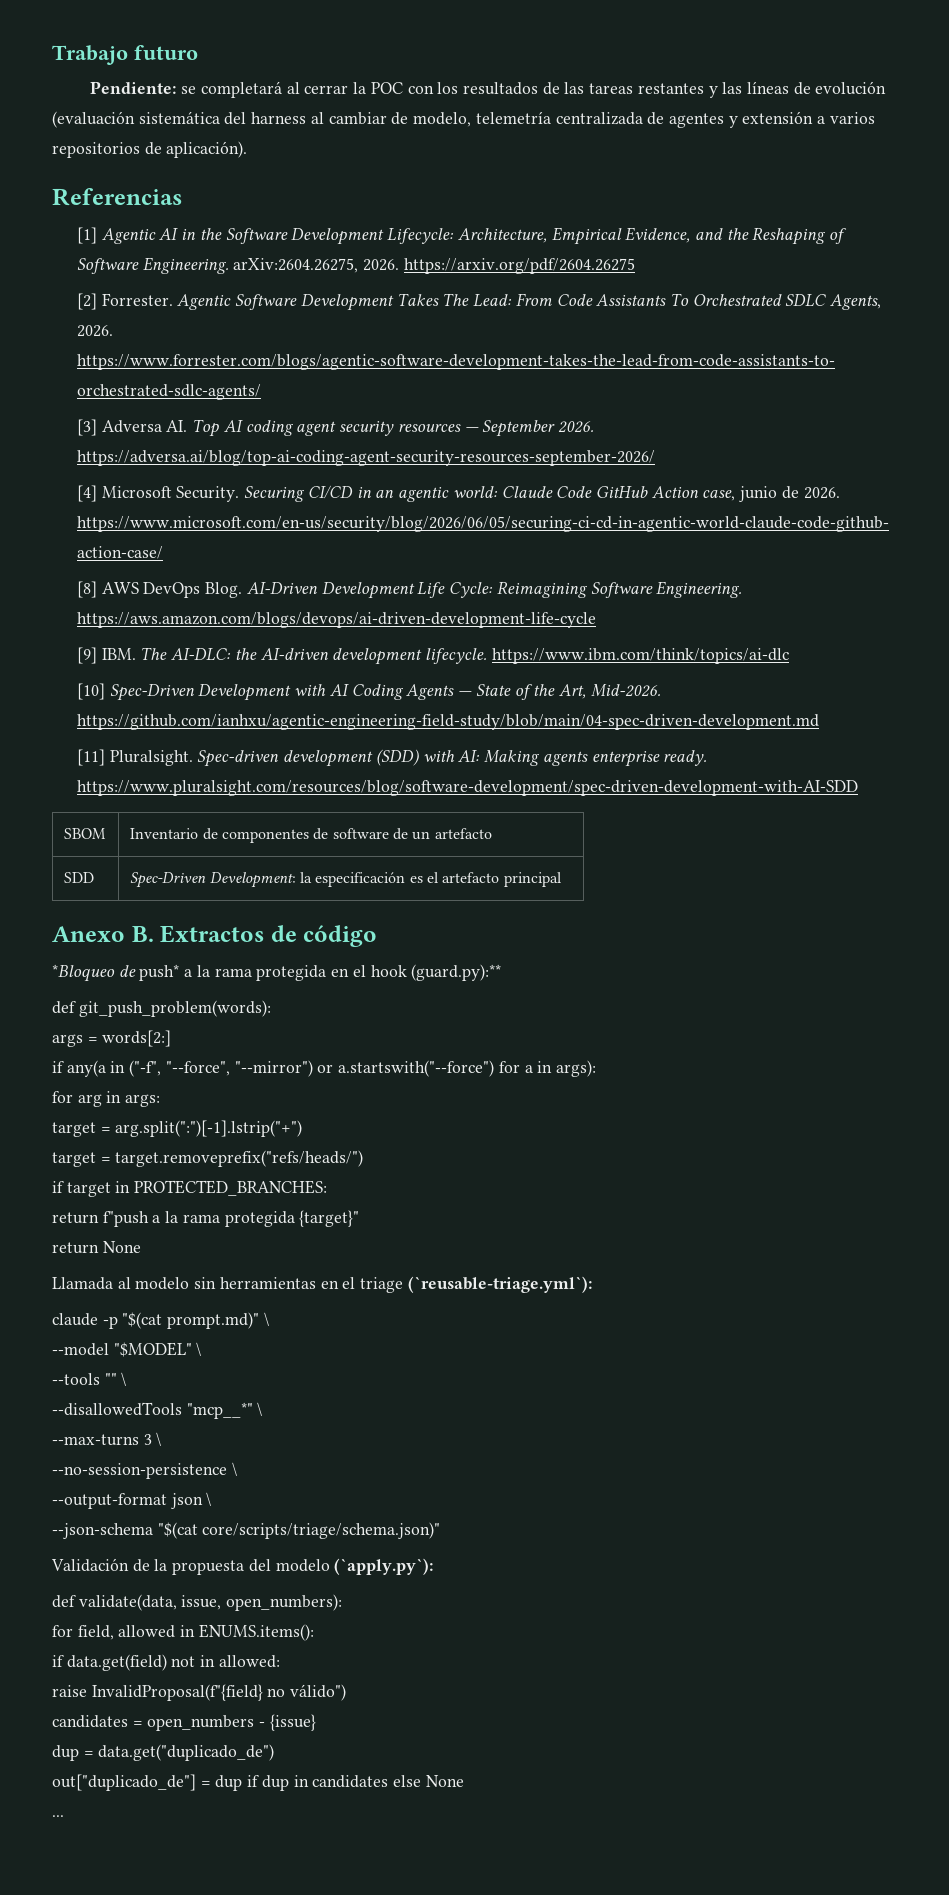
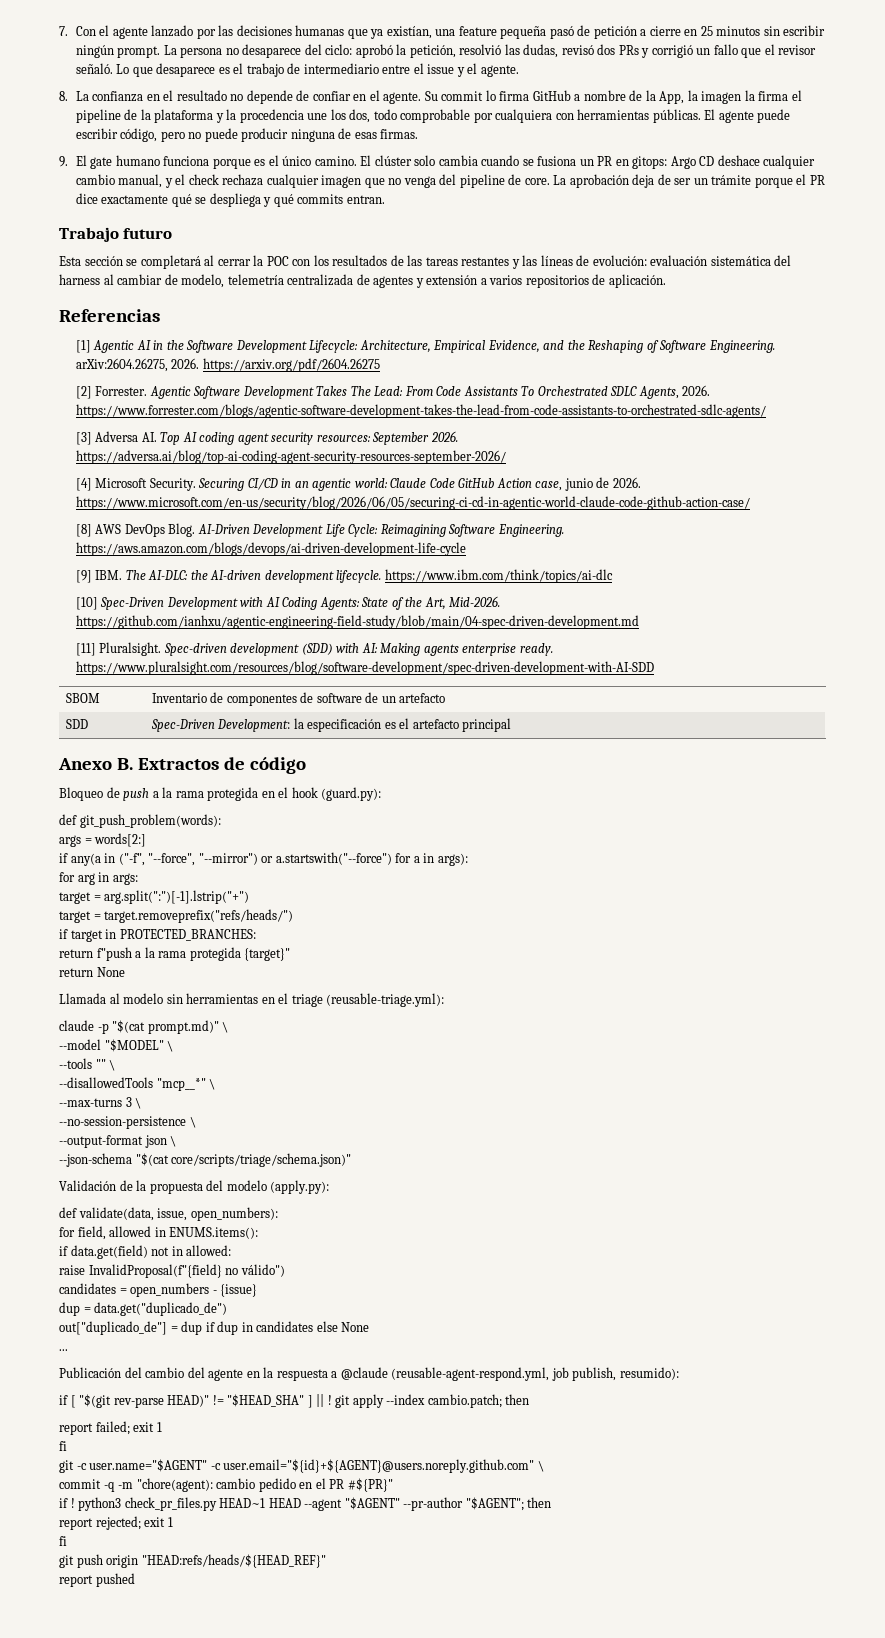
+ 7. Con el agente lanzado por las decisiones humanas que ya existían, una feature pequeña pasó de petición a cierre en 25 minutos sin escribir ningún prompt. La persona no desaparece del ciclo: aprobó la petición, resolvió las dudas, revisó dos PRs y corrigió un fallo que el revisor señaló. Lo que desaparece es el trabajo de intermediario entre el issue y el agente.
+ 8. La confianza en el resultado no depende de confiar en el agente. Su commit lo firma GitHub a nombre de la App, la imagen la firma el pipeline de la plataforma y la procedencia une los dos, todo comprobable por cualquiera con herramientas públicas. El agente puede escribir código, pero no puede producir ninguna de esas firmas.
+ 9. El gate humano funciona porque es el único camino. El clúster solo cambia cuando se fusiona un PR en gitops: Argo CD deshace cualquier cambio manual, y el check rechaza cualquier imagen que no venga del pipeline de core. La aprobación deja de ser un trámite porque el PR dice exactamente qué se despliega y qué commits entran.
- Pendiente: se completará al cerrar la POC con los resultados de las tareas restantes y las líneas de evolución (evaluación sistemática del harness al cambiar de modelo, telemetría centralizada de agentes y extensión a varios repositorios de aplicación).
+ Esta sección se completará al cerrar la POC con los resultados de las tareas restantes y las líneas de evolución: evaluación sistemática del harness al cambiar de modelo, telemetría centralizada de agentes y extensión a varios repositorios de aplicación.
- [3] Adversa AI. Top AI coding agent security resources — September 2026. https://adversa.ai/blog/top-ai-coding-agent-security-resources-september-2026/
+ [3] Adversa AI. Top AI coding agent security resources: September 2026. https://adversa.ai/blog/top-ai-coding-agent-security-resources-september-2026/
- [10] Spec-Driven Development with AI Coding Agents — State of the Art, Mid-2026. https://github.com/ianhxu/agentic-engineering-field-study/blob/main/04-spec-driven-development.md
+ [10] Spec-Driven Development with AI Coding Agents: State of the Art, Mid-2026. https://github.com/ianhxu/agentic-engineering-field-study/blob/main/04-spec-driven-development.md
- *Bloqueo de push* a la rama protegida en el hook (guard.py):**
+ Bloqueo de push a la rama protegida en el hook (guard.py):
- Llamada al modelo sin herramientas en el triage (`reusable-triage.yml`):
+ Llamada al modelo sin herramientas en el triage (reusable-triage.yml):
- Validación de la propuesta del modelo (`apply.py`):
+ Validación de la propuesta del modelo (apply.py):
+ Publicación del cambio del agente en la respuesta a @claude (reusable-agent-respond.yml, job publish, resumido):
+ if [ "$(git rev-parse HEAD)" != "$HEAD_SHA" ] || ! git apply --index cambio.patch; then
+ report failed; exit 1
+ fi
+ git -c user.name="$AGENT" -c user.email="${id}+${AGENT}@users.noreply.github.com" \
+ commit -q -m "chore(agent): cambio pedido en el PR #${PR}"
+ if ! python3 check_pr_files.py HEAD~1 HEAD --agent "$AGENT" --pr-author "$AGENT"; then
+ report rejected; exit 1
+ fi
+ git push origin "HEAD:refs/heads/${HEAD_REF}"
+ report pushed

